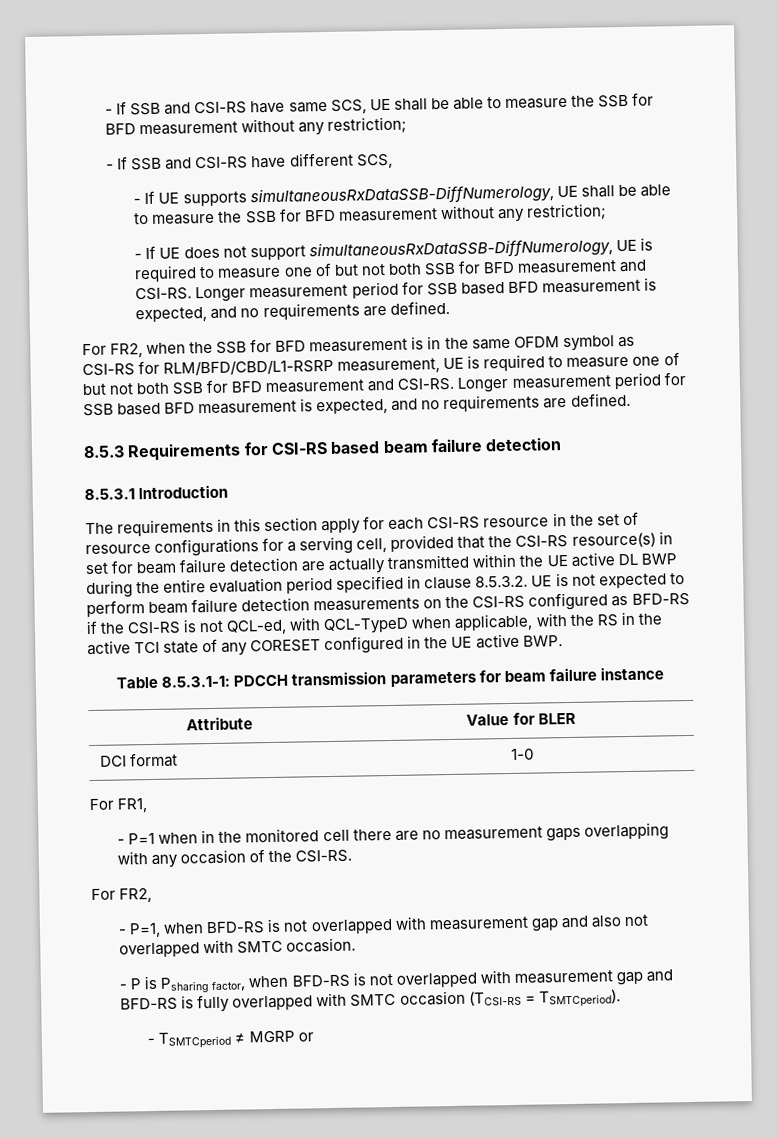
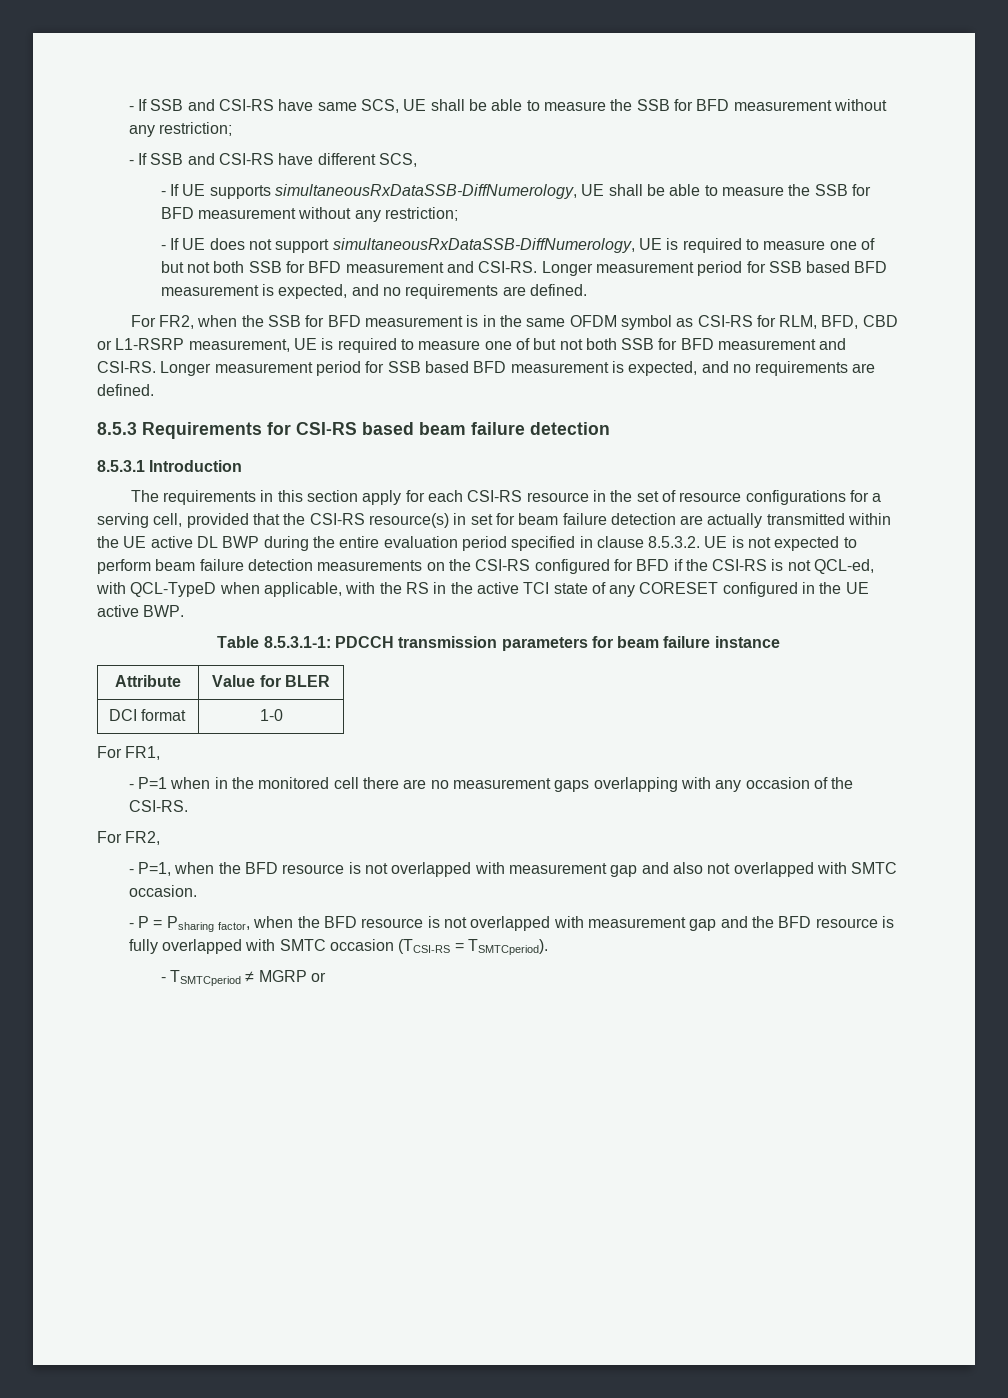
- For FR2, when the SSB for BFD measurement is in the same OFDM symbol as CSI-RS for RLM/BFD/CBD/L1-RSRP measurement, UE is required to measure one of but not both SSB for BFD measurement and CSI-RS.
+ For FR2, when the SSB for BFD measurement is in the same OFDM symbol as CSI-RS for RLM, BFD, CBD or L1-RSRP measurement, UE is required to measure one of but not both SSB for BFD measurement and CSI-RS.
- The requirements in this section apply for each CSI-RS resource in the set of resource configurations for a serving cell, provided that the CSI-RS resource(s) in set for beam failure detection are actually transmitted within the UE active DL BWP during the entire evaluation period specified in clause 8.5.3.2. UE is not expected to perform beam failure detection measurements on the CSI-RS configured as BFD-RS if the CSI-RS is not QCL-ed, with QCL-TypeD when applicable, with the RS in the active TCI state of any CORESET configured in the UE active BWP.
+ The requirements in this section apply for each CSI-RS resource in the set of resource configurations for a serving cell, provided that the CSI-RS resource(s) in set for beam failure detection are actually transmitted within the UE active DL BWP during the entire evaluation period specified in clause 8.5.3.2. UE is not expected to perform beam failure detection measurements on the CSI-RS configured for BFD if the CSI-RS is not QCL-ed, with QCL-TypeD when applicable, with the RS in the active TCI state of any CORESET configured in the UE active BWP.
- - P=1, when BFD-RS is not overlapped with measurement gap and also not overlapped with SMTC occasion.
+ - P=1, when the BFD resource is not overlapped with measurement gap and also not overlapped with SMTC occasion.
- - P is Psharing factor, when BFD-RS is not overlapped with measurement gap and BFD-RS is fully overlapped with SMTC occasion (TCSI-RS = TSMTCperiod).
+ - P = Psharing factor, when the BFD resource is not overlapped with measurement gap and the BFD resource is fully overlapped with SMTC occasion (TCSI-RS = TSMTCperiod).

